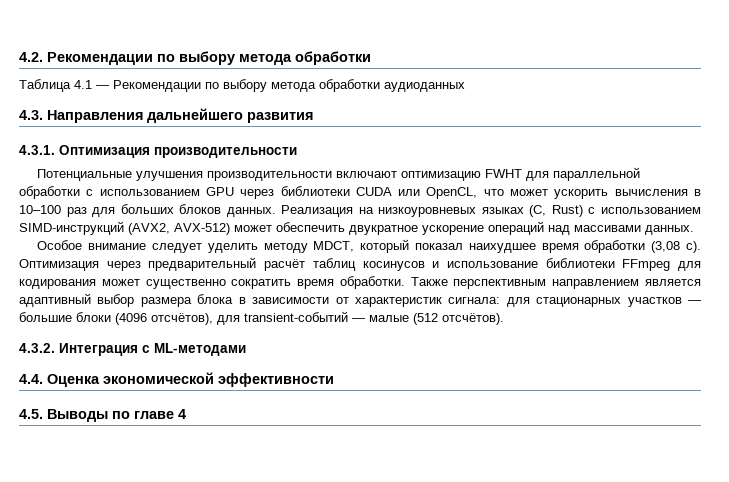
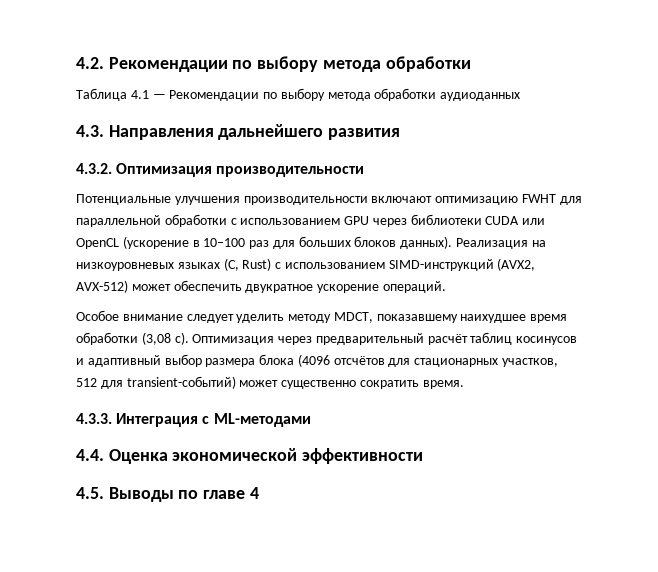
- 4.3.1. Оптимизация производительности
+ 4.3.2. Оптимизация производительности
- Потенциальные улучшения производительности включают оптимизацию FWHT для параллельной обработки с использованием GPU через библиотеки CUDA или OpenCL, что может ускорить вычисления в 10–100 раз для больших блоков данных.
+ Потенциальные улучшения производительности включают оптимизацию FWHT для параллельной обработки с использованием GPU через библиотеки CUDA или OpenCL (ускорение в 10–100 раз для больших блоков данных).
- Реализация на низкоуровневых языках (C, Rust) с использованием SIMD-инструкций (AVX2, AVX-512) может обеспечить двукратное ускорение операций над массивами данных.
+ Реализация на низкоуровневых языках (C, Rust) с использованием SIMD-инструкций (AVX2, AVX-512) может обеспечить двукратное ускорение операций.
- Особое внимание следует уделить методу MDCT, который показал наихудшее время обработки (3,08 с).
+ Особое внимание следует уделить методу MDCT, показавшему наихудшее время обработки (3,08 с).
- Оптимизация через предварительный расчёт таблиц косинусов и использование библиотеки FFmpeg для кодирования может существенно сократить время обработки. Также перспективным направлением является адаптивный выбор размера блока в зависимости от характеристик сигнала: для стационарных участков — большие блоки (4096 отсчётов), для transient-событий — малые (512 отсчётов).
- 4.3.2. Интеграция с ML-методами
+ Оптимизация через предварительный расчёт таблиц косинусов и адаптивный выбор размера блока (4096 отсчётов для стационарных участков, 512 для transient-событий) может существенно сократить время.
+ 4.3.3. Интеграция с ML-методами

